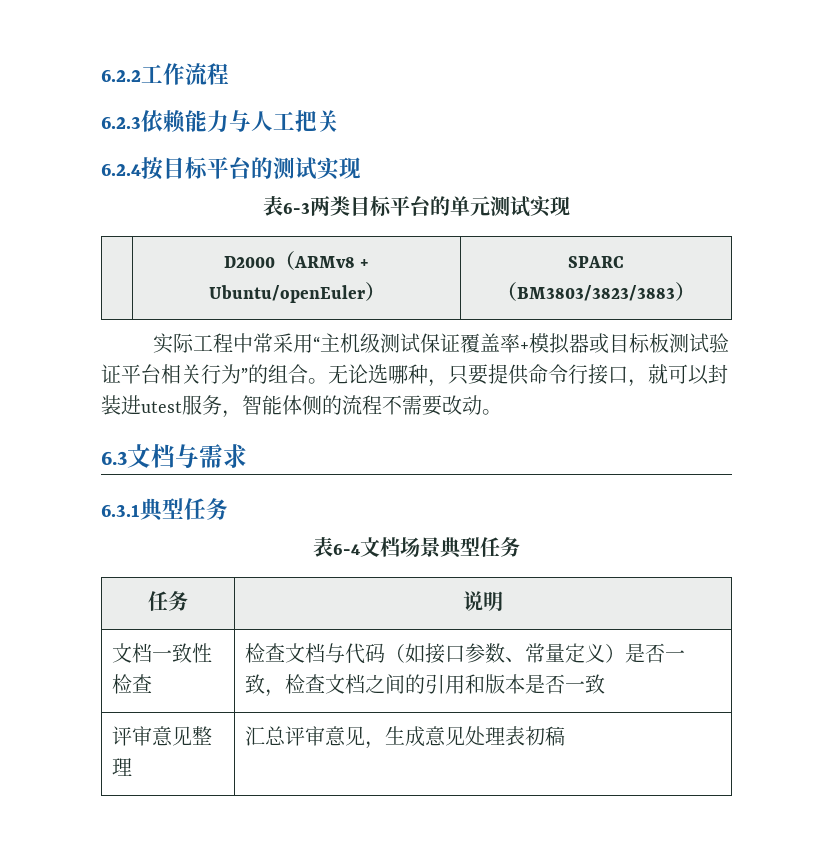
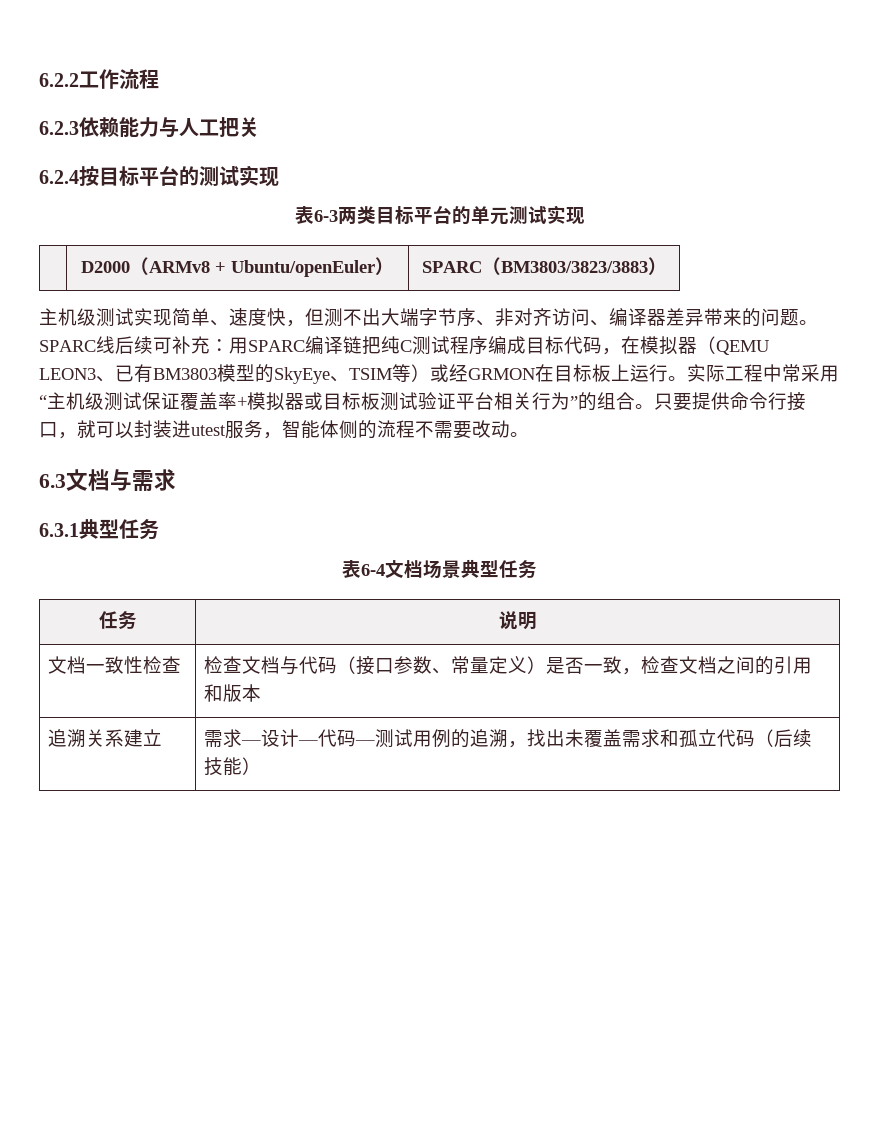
+ 主机级测试实现简单、速度快，但测不出大端字节序、非对齐访问、编译器差异带来的问题。SPARC线后续可补充：用SPARC编译链把纯C测试程序编成目标代码，在模拟器（QEMU LEON3、已有BM3803模型的SkyEye、TSIM等）或经GRMON在目标板上运行。
- 无论选哪种，只要提供命令行接口，就可以封装进utest服务，智能体侧的流程不需要改动。
+ 只要提供命令行接口，就可以封装进utest服务，智能体侧的流程不需要改动。
- 文档一致性检查 | 检查文档与代码（如接口参数、常量定义）是否一致，检查文档之间的引用和版本是否一致
- 评审意见整理 | 汇总评审意见，生成意见处理表初稿
+ 文档一致性检查 | 检查文档与代码（接口参数、常量定义）是否一致，检查文档之间的引用和版本
+ 追溯关系建立 | 需求—设计—代码—测试用例的追溯，找出未覆盖需求和孤立代码（后续技能）

